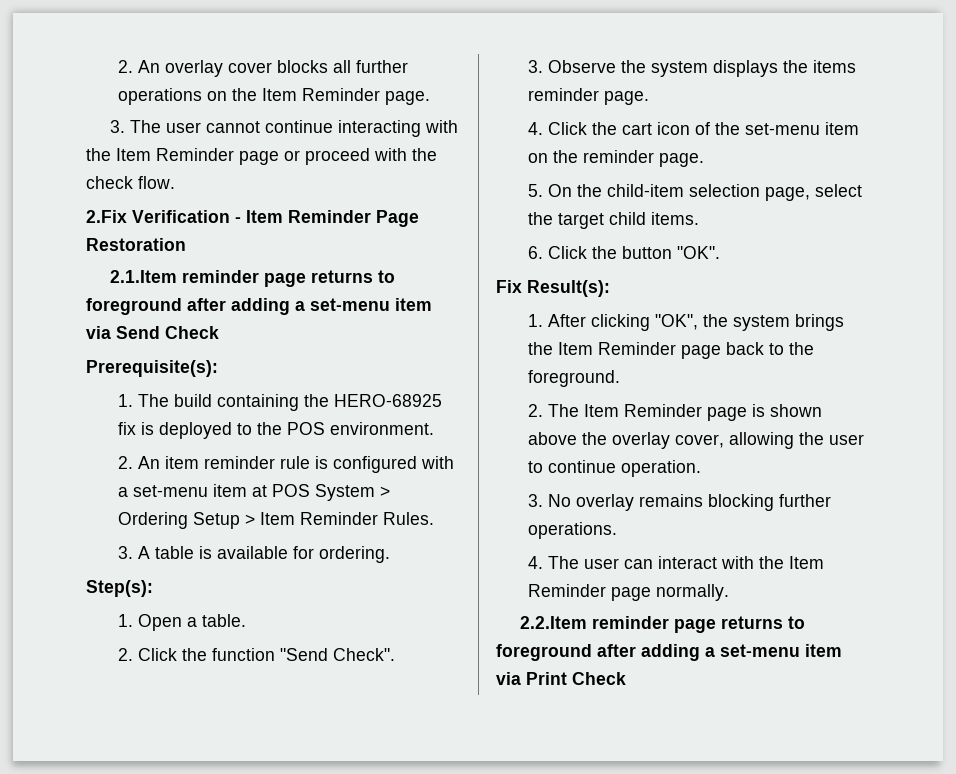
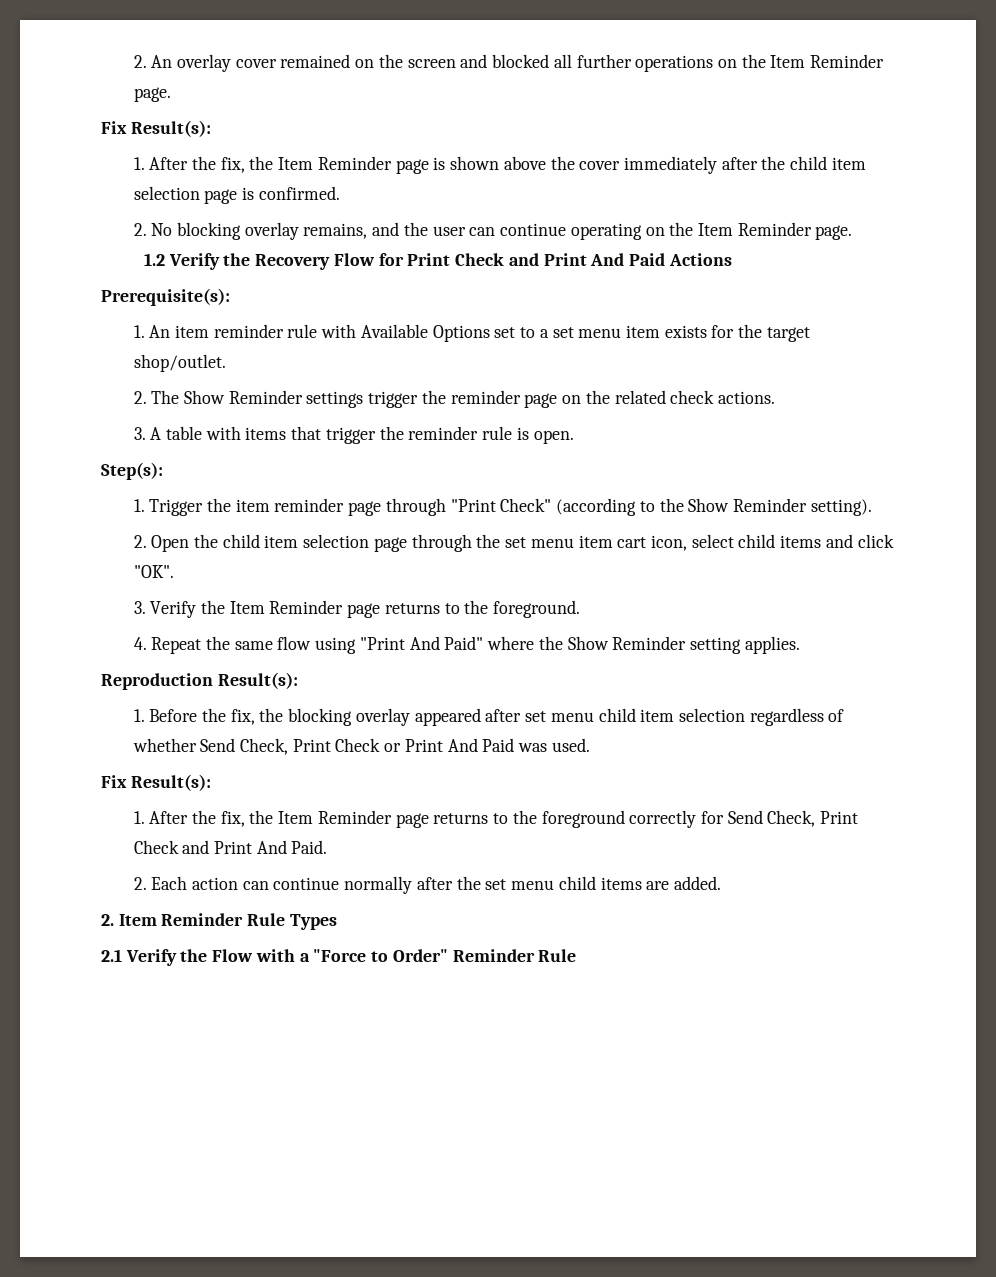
- 2. An overlay cover blocks all further operations on the Item Reminder page.
- 3. The user cannot continue interacting with the Item Reminder page or proceed with the check flow.
- 2.Fix Verification - Item Reminder Page Restoration
- 2.1.Item reminder page returns to foreground after adding a set-menu item via Send Check
+ 2. An overlay cover remained on the screen and blocked all further operations on the Item Reminder page.
+ Fix Result(s):
+ 1. After the fix, the Item Reminder page is shown above the cover immediately after the child item selection page is confirmed.
+ 2. No blocking overlay remains, and the user can continue operating on the Item Reminder page.
+ 1.2 Verify the Recovery Flow for Print Check and Print And Paid Actions
  Prerequisite(s):
- 1. The build containing the HERO-68925 fix is deployed to the POS environment.
- 2. An item reminder rule is configured with a set-menu item at POS System > Ordering Setup > Item Reminder Rules.
- 3. A table is available for ordering.
+ 1. An item reminder rule with Available Options set to a set menu item exists for the target shop/outlet.
+ 2. The Show Reminder settings trigger the reminder page on the related check actions.
+ 3. A table with items that trigger the reminder rule is open.
  Step(s):
- 1. Open a table.
- 2. Click the function "Send Check".
- 3. Observe the system displays the items reminder page.
- 4. Click the cart icon of the set-menu item on the reminder page.
- 5. On the child-item selection page, select the target child items.
- 6. Click the button "OK".
+ 1. Trigger the item reminder page through "Print Check" (according to the Show Reminder setting).
+ 2. Open the child item selection page through the set menu item cart icon, select child items and click "OK".
+ 3. Verify the Item Reminder page returns to the foreground.
+ 4. Repeat the same flow using "Print And Paid" where the Show Reminder setting applies.
+ Reproduction Result(s):
+ 1. Before the fix, the blocking overlay appeared after set menu child item selection regardless of whether Send Check, Print Check or Print And Paid was used.
  Fix Result(s):
- 1. After clicking "OK", the system brings the Item Reminder page back to the foreground.
- 2. The Item Reminder page is shown above the overlay cover, allowing the user to continue operation.
- 3. No overlay remains blocking further operations.
- 4. The user can interact with the Item Reminder page normally.
- 2.2.Item reminder page returns to foreground after adding a set-menu item via Print Check
+ 1. After the fix, the Item Reminder page returns to the foreground correctly for Send Check, Print Check and Print And Paid.
+ 2. Each action can continue normally after the set menu child items are added.
+ 2. Item Reminder Rule Types
+ 2.1 Verify the Flow with a "Force to Order" Reminder Rule

